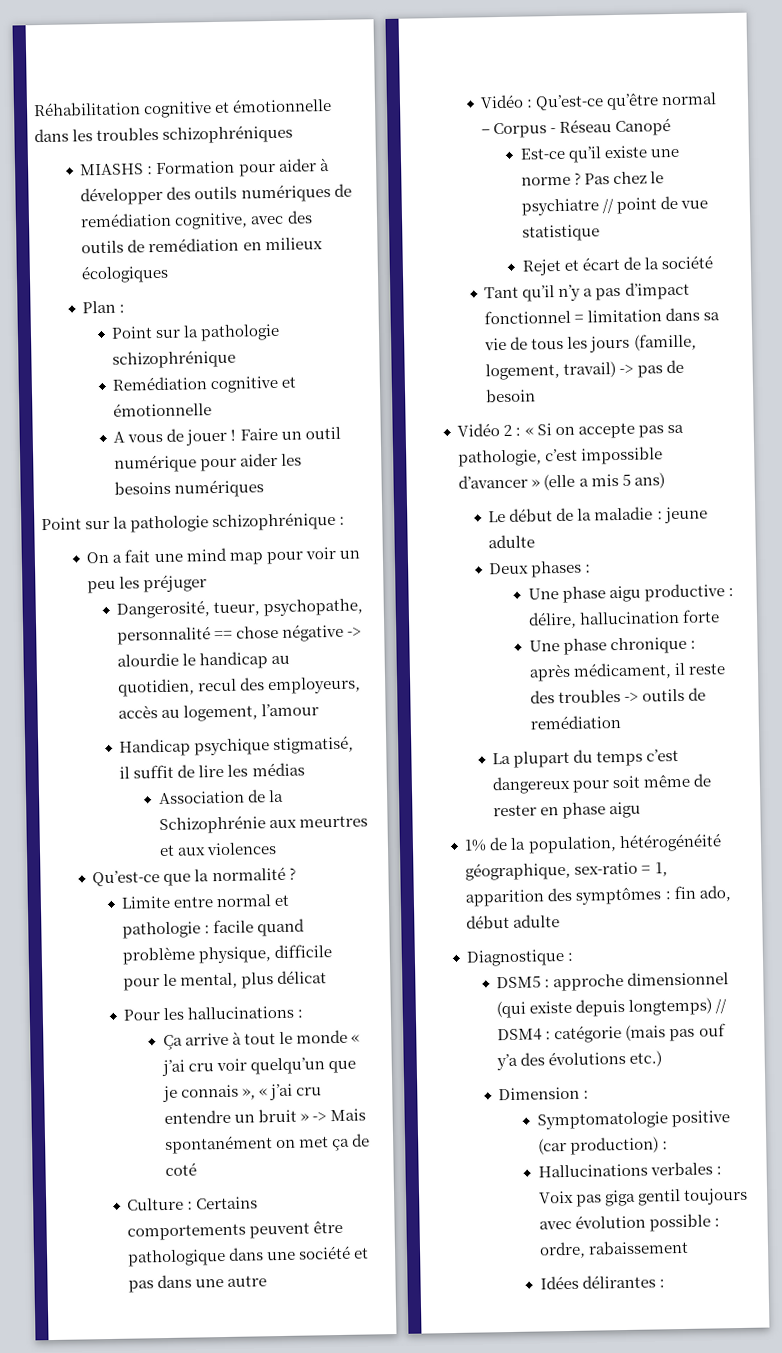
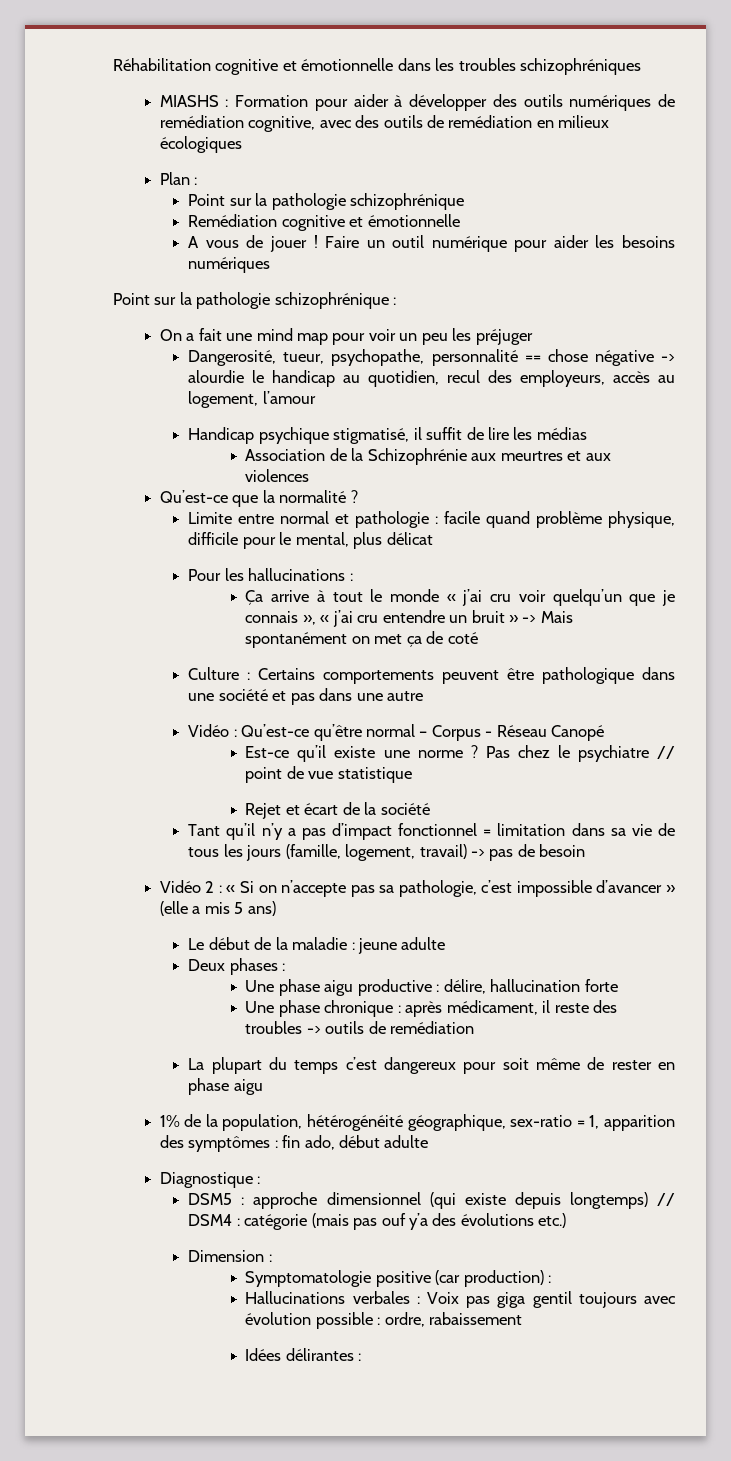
- Vidéo 2 : « Si on accepte pas sa pathologie, c’est impossible d’avancer » (elle a mis 5 ans)
+ Vidéo 2 : « Si on n’accepte pas sa pathologie, c’est impossible d’avancer » (elle a mis 5 ans)

